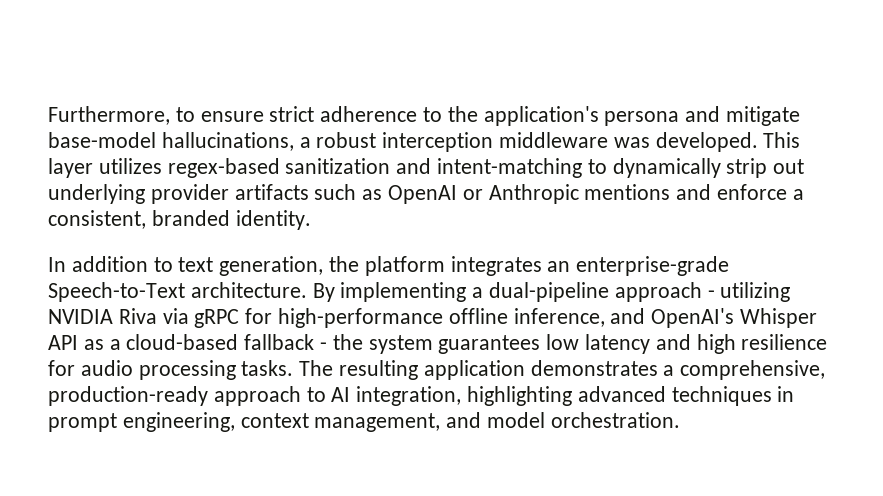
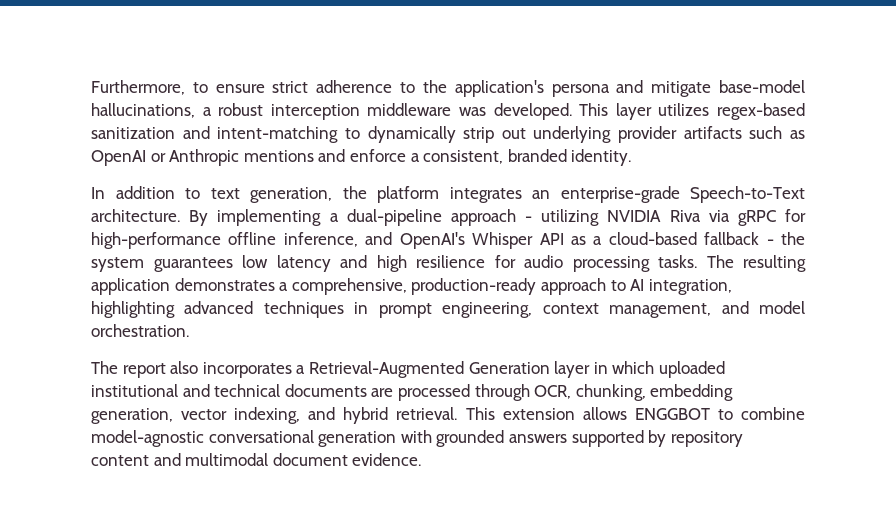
+ The report also incorporates a Retrieval-Augmented Generation layer in which uploaded institutional and technical documents are processed through OCR, chunking, embedding generation, vector indexing, and hybrid retrieval. This extension allows ENGGBOT to combine model-agnostic conversational generation with grounded answers supported by repository content and multimodal document evidence.

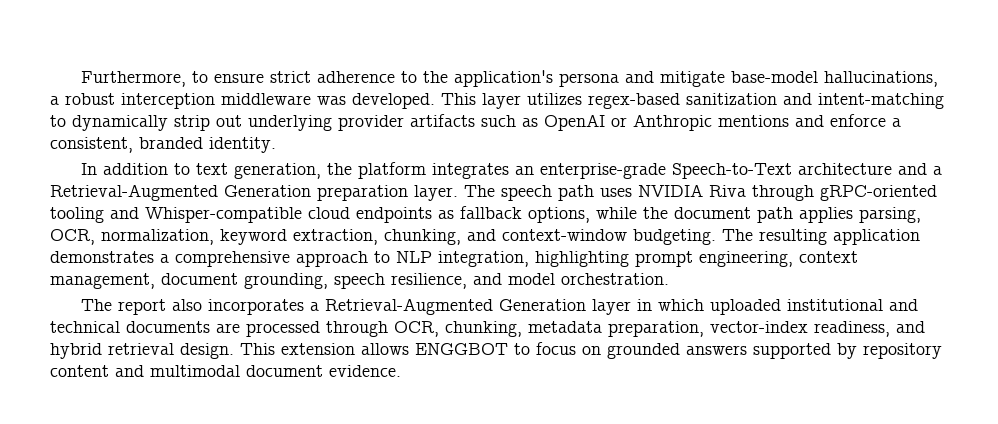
- In addition to text generation, the platform integrates an enterprise-grade Speech-to-Text architecture. By implementing a dual-pipeline approach - utilizing NVIDIA Riva via gRPC for high-performance offline inference, and OpenAI's Whisper API as a cloud-based fallback - the system guarantees low latency and high resilience for audio processing tasks.
+ In addition to text generation, the platform integrates an enterprise-grade Speech-to-Text architecture and a Retrieval-Augmented Generation preparation layer. The speech path uses NVIDIA Riva through gRPC-oriented tooling and Whisper-compatible cloud endpoints as fallback options, while the document path applies parsing, OCR, normalization, keyword extraction, chunking, and context-window budgeting.
- The resulting application demonstrates a comprehensive, production-ready approach to AI integration, highlighting advanced techniques in prompt engineering, context management, and model orchestration.
+ The resulting application demonstrates a comprehensive approach to NLP integration, highlighting prompt engineering, context management, document grounding, speech resilience, and model orchestration.
- The report also incorporates a Retrieval-Augmented Generation layer in which uploaded institutional and technical documents are processed through OCR, chunking, embedding generation, vector indexing, and hybrid retrieval.
+ The report also incorporates a Retrieval-Augmented Generation layer in which uploaded institutional and technical documents are processed through OCR, chunking, metadata preparation, vector-index readiness, and hybrid retrieval design.
- This extension allows ENGGBOT to combine model-agnostic conversational generation with grounded answers supported by repository content and multimodal document evidence.
+ This extension allows ENGGBOT to focus on grounded answers supported by repository content and multimodal document evidence.

